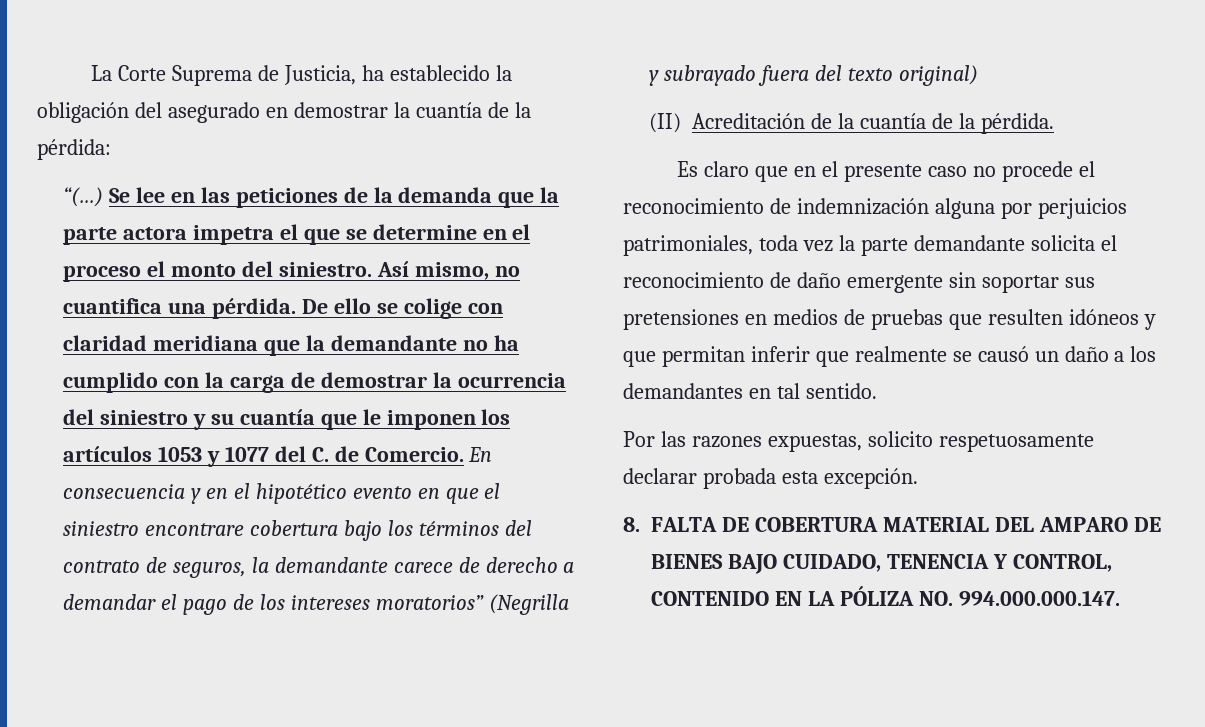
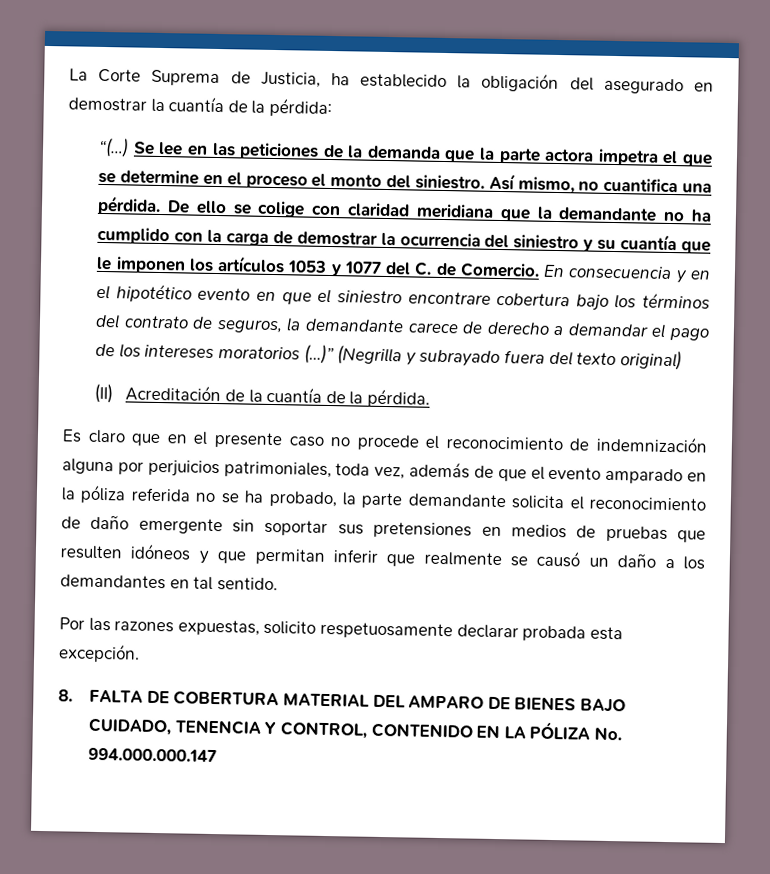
- En consecuencia y en el hipotético evento en que el siniestro encontrare cobertura bajo los términos del contrato de seguros, la demandante carece de derecho a demandar el pago de los intereses moratorios” (Negrilla y subrayado fuera del texto original)
+ En consecuencia y en el hipotético evento en que el siniestro encontrare cobertura bajo los términos del contrato de seguros, la demandante carece de derecho a demandar el pago de los intereses moratorios (…)” (Negrilla y subrayado fuera del texto original)
- Es claro que en el presente caso no procede el reconocimiento de indemnización alguna por perjuicios patrimoniales, toda vez la parte demandante solicita el reconocimiento de daño emergente sin soportar sus pretensiones en medios de pruebas que resulten idóneos y que permitan inferir que realmente se causó un daño a los demandantes en tal sentido.
+ Es claro que en el presente caso no procede el reconocimiento de indemnización alguna por perjuicios patrimoniales, toda vez, además de que el evento amparado en la póliza referida no se ha probado, la parte demandante solicita el reconocimiento de daño emergente sin soportar sus pretensiones en medios de pruebas que resulten idóneos y que permitan inferir que realmente se causó un daño a los demandantes en tal sentido.
- 8. FALTA DE COBERTURA MATERIAL DEL AMPARO DE BIENES BAJO CUIDADO, TENENCIA Y CONTROL, CONTENIDO EN LA PÓLIZA NO. 994.000.000.147.
+ 8. FALTA DE COBERTURA MATERIAL DEL AMPARO DE BIENES BAJO CUIDADO, TENENCIA Y CONTROL, CONTENIDO EN LA PÓLIZA No. 994.000.000.147

